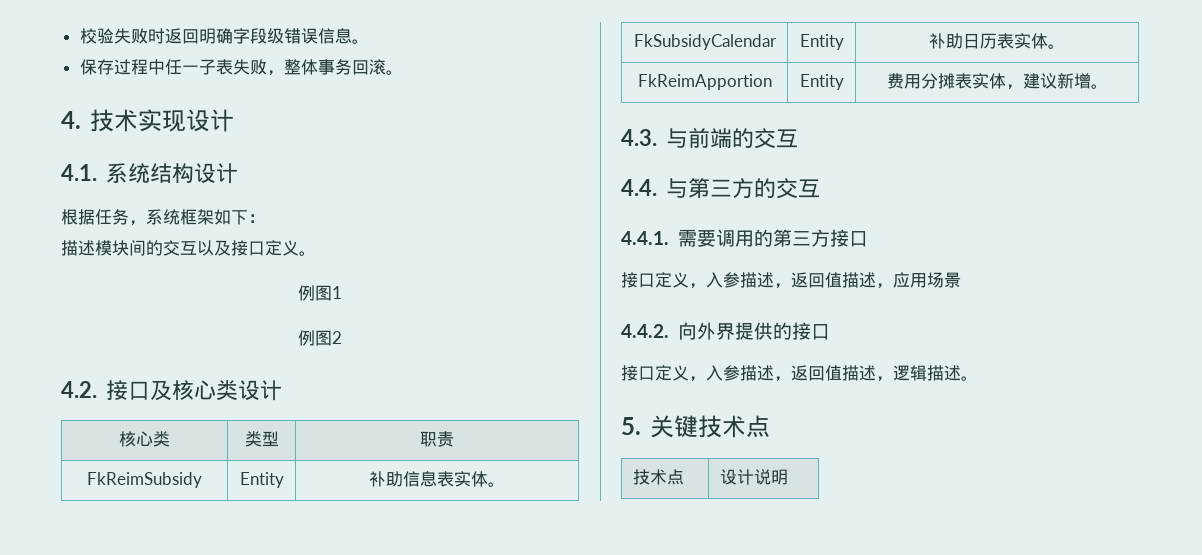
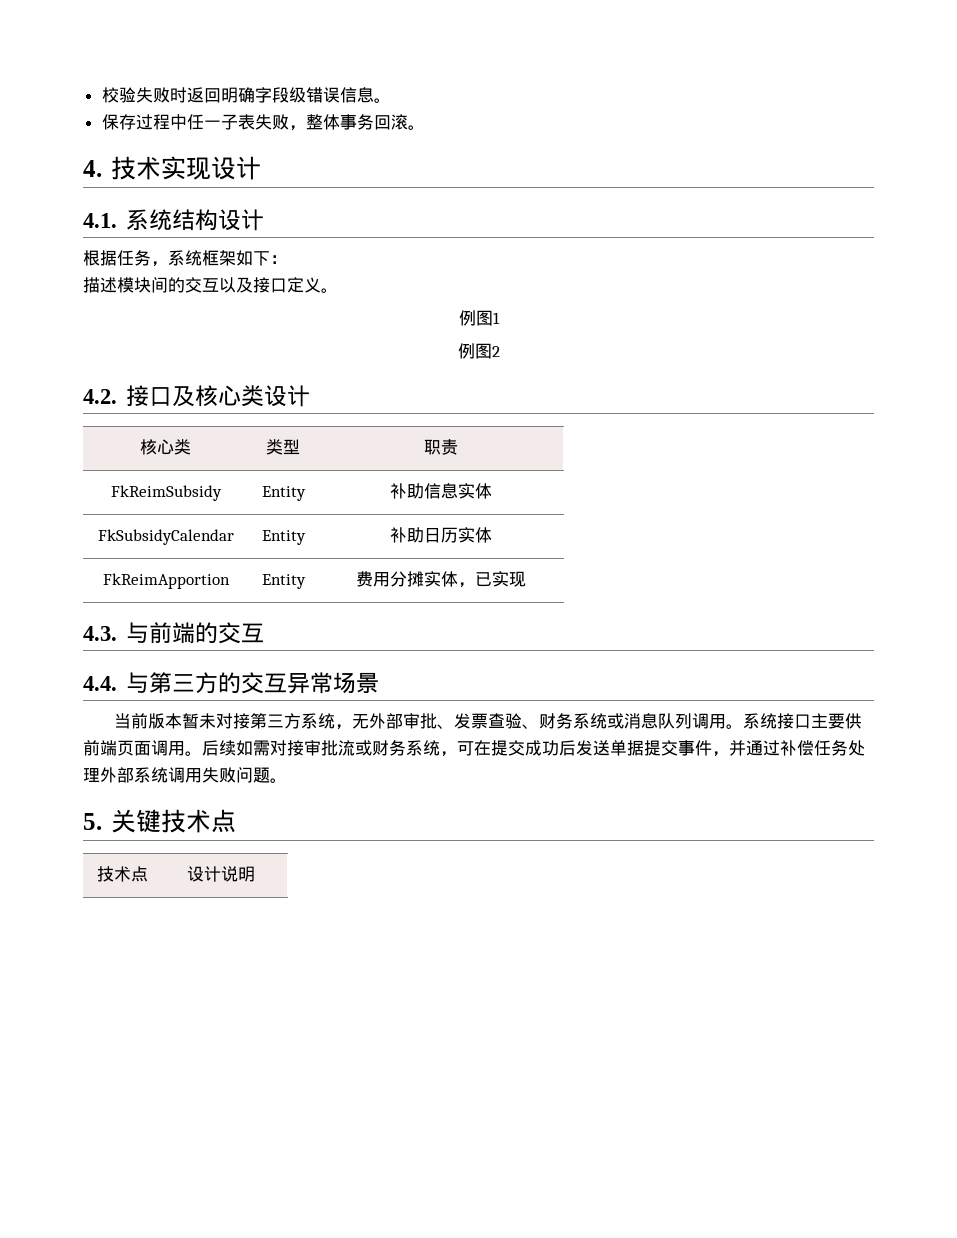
- FkReimSubsidy | Entity | 补助信息表实体。
+ FkReimSubsidy | Entity | 补助信息实体
- FkSubsidyCalendar | Entity | 补助日历表实体。
+ FkSubsidyCalendar | Entity | 补助日历实体
- FkReimApportion | Entity | 费用分摊表实体，建议新增。
+ FkReimApportion | Entity | 费用分摊实体，已实现
- 4.4.与第三方的交互
- 4.4.1.需要调用的第三方接口
- 接口定义，入参描述，返回值描述，应用场景
- 4.4.2.向外界提供的接口
- 接口定义，入参描述，返回值描述，逻辑描述。
+ 4.4.与第三方的交互异常场景
+ 当前版本暂未对接第三方系统，无外部审批、发票查验、财务系统或消息队列调用。系统接口主要供前端页面调用。后续如需对接审批流或财务系统，可在提交成功后发送单据提交事件，并通过补偿任务处理外部系统调用失败问题。

